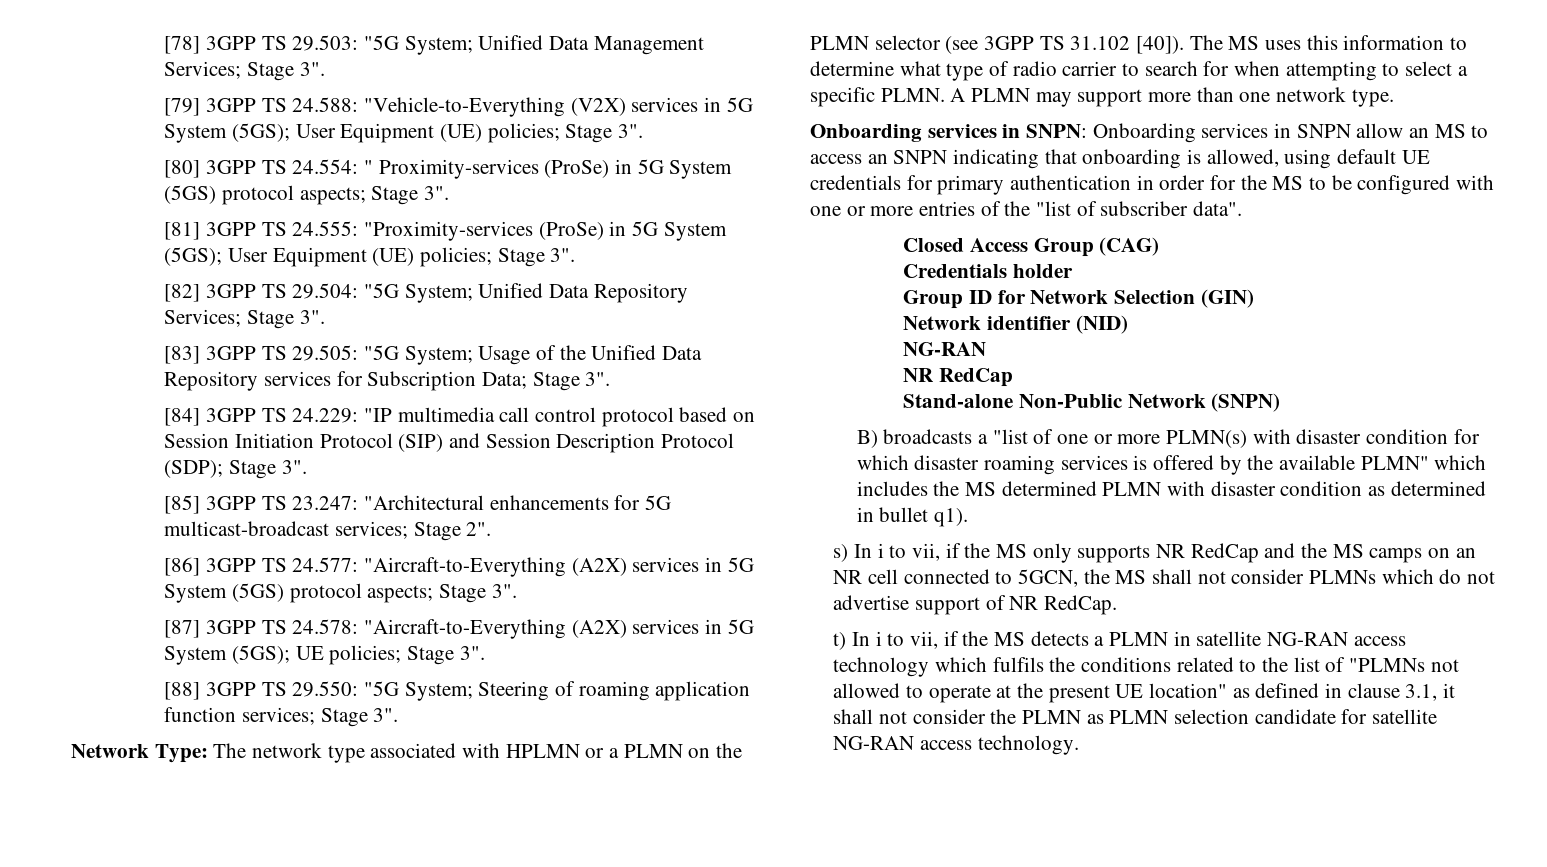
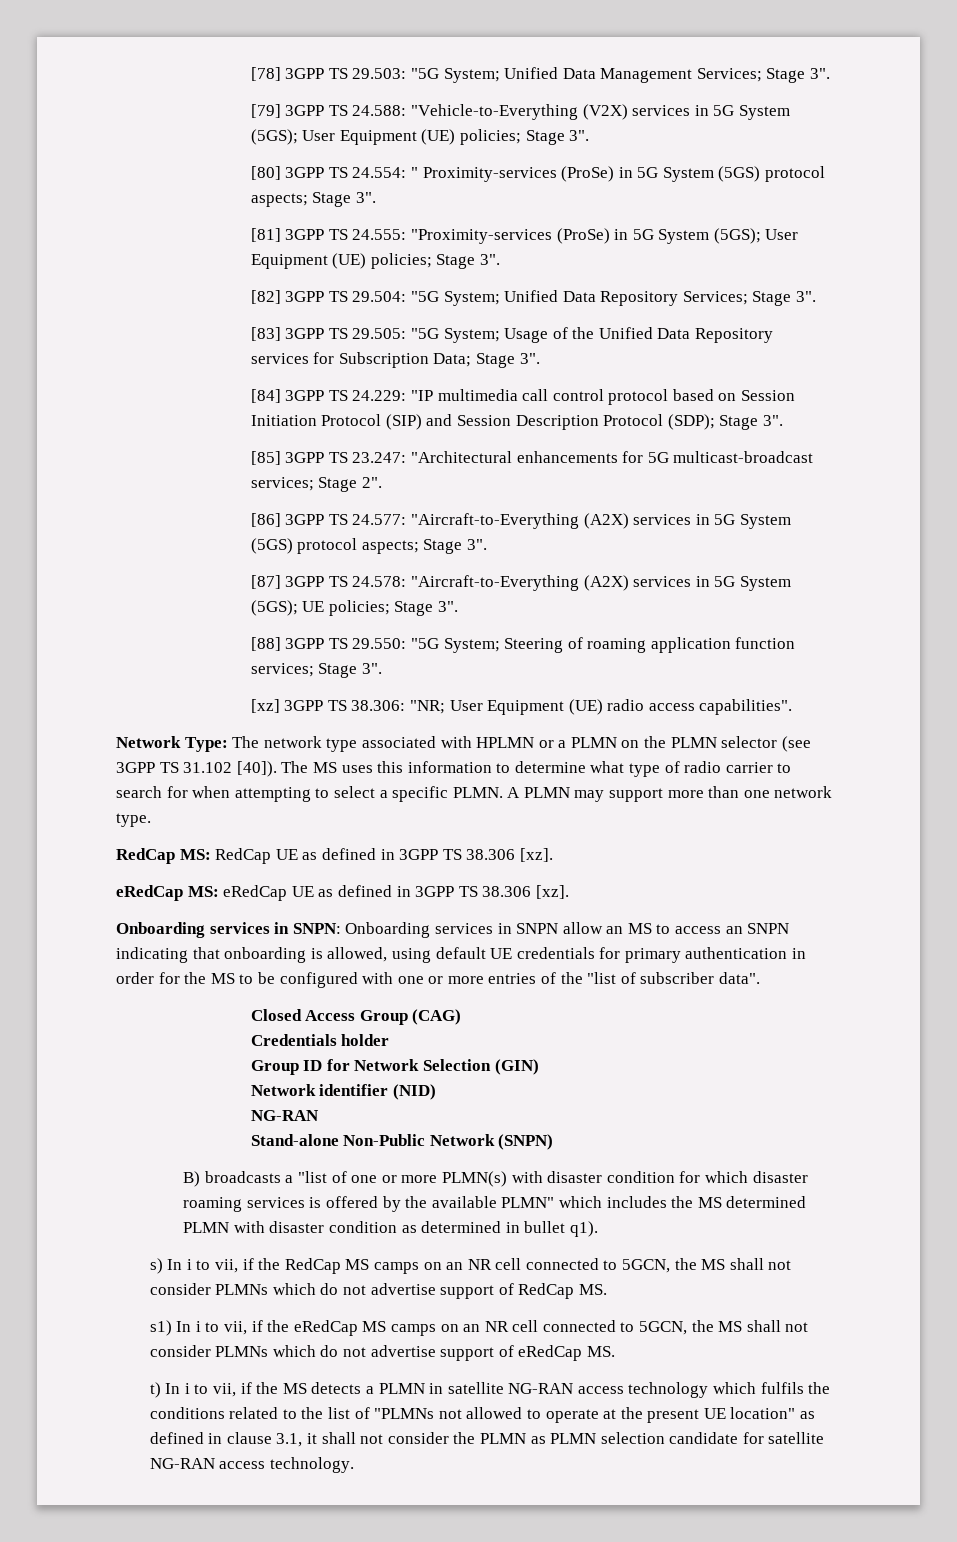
+ [xz] 3GPP TS 38.306: "NR; User Equipment (UE) radio access capabilities".
+ RedCap MS: RedCap UE as defined in 3GPP TS 38.306 [xz].
+ eRedCap MS: eRedCap UE as defined in 3GPP TS 38.306 [xz].
  Network identifier (NID)
  NG-RAN
- NR RedCap
- s) In i to vii, if the MS only supports NR RedCap and the MS camps on an NR cell connected to 5GCN, the MS shall not consider PLMNs which do not advertise support of NR RedCap.
+ s) In i to vii, if the RedCap MS camps on an NR cell connected to 5GCN, the MS shall not consider PLMNs which do not advertise support of RedCap MS.
+ s1) In i to vii, if the eRedCap MS camps on an NR cell connected to 5GCN, the MS shall not consider PLMNs which do not advertise support of eRedCap MS.

